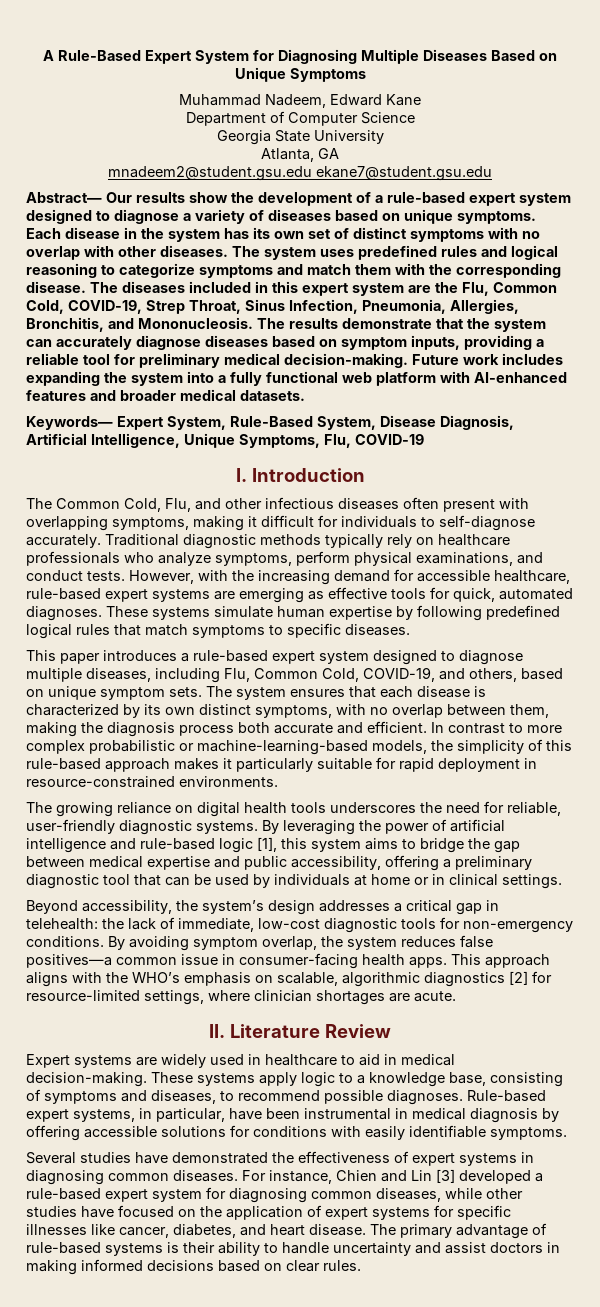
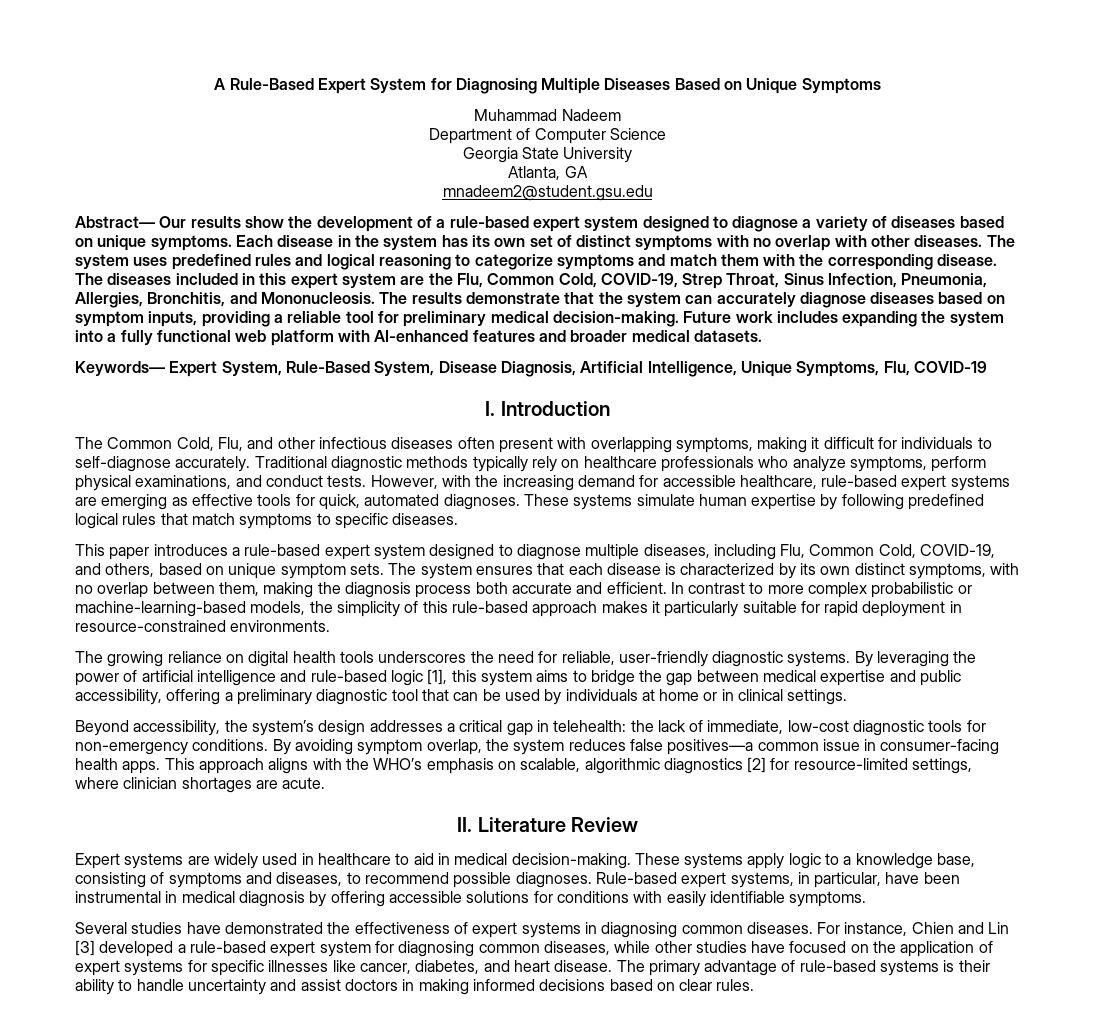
- Muhammad Nadeem, Edward Kane
+ Muhammad Nadeem
- mnadeem2@student.gsu.edu ekane7@student.gsu.edu
+ mnadeem2@student.gsu.edu

